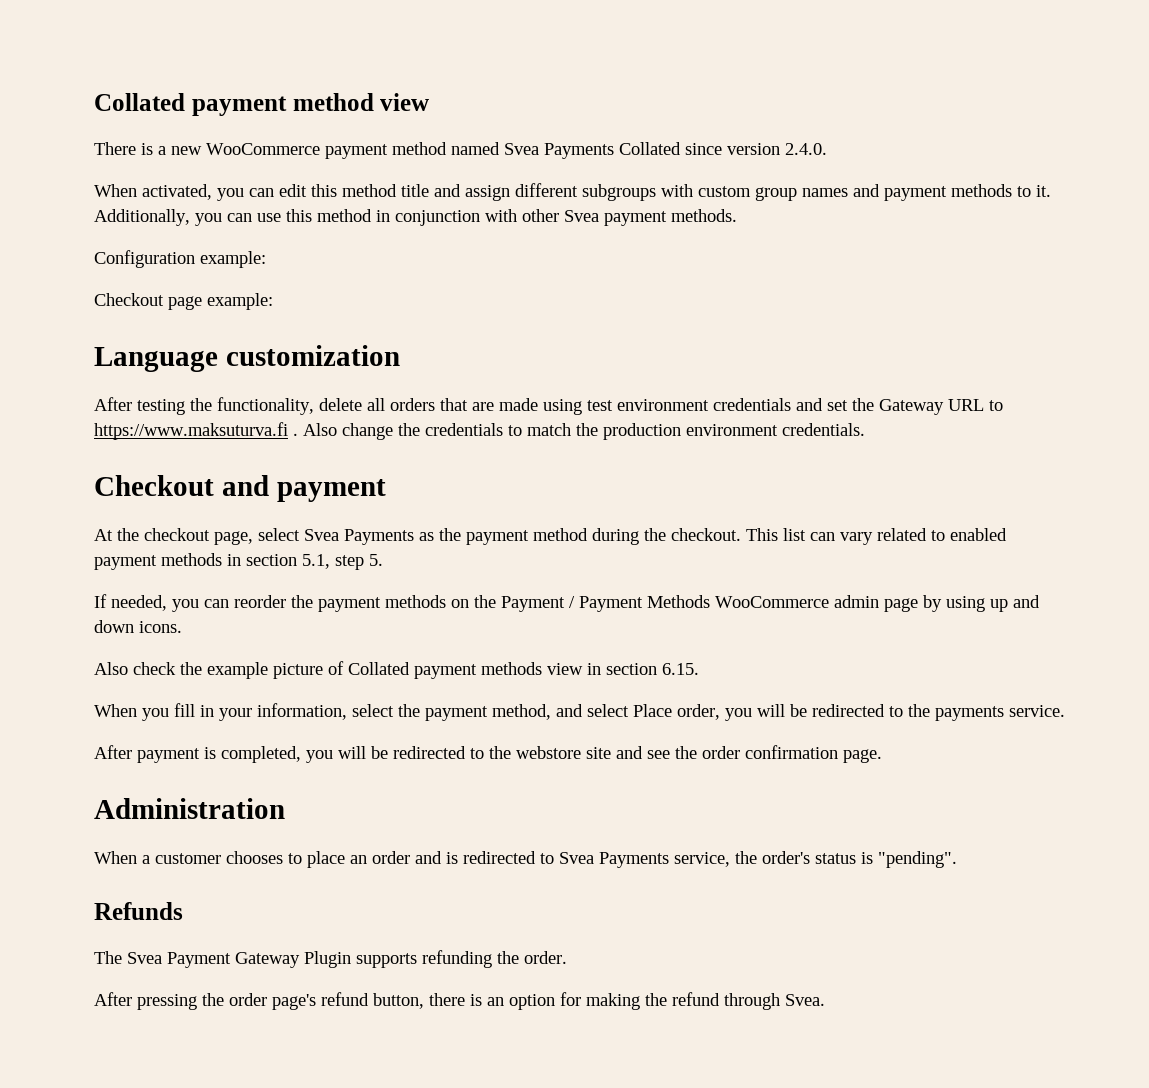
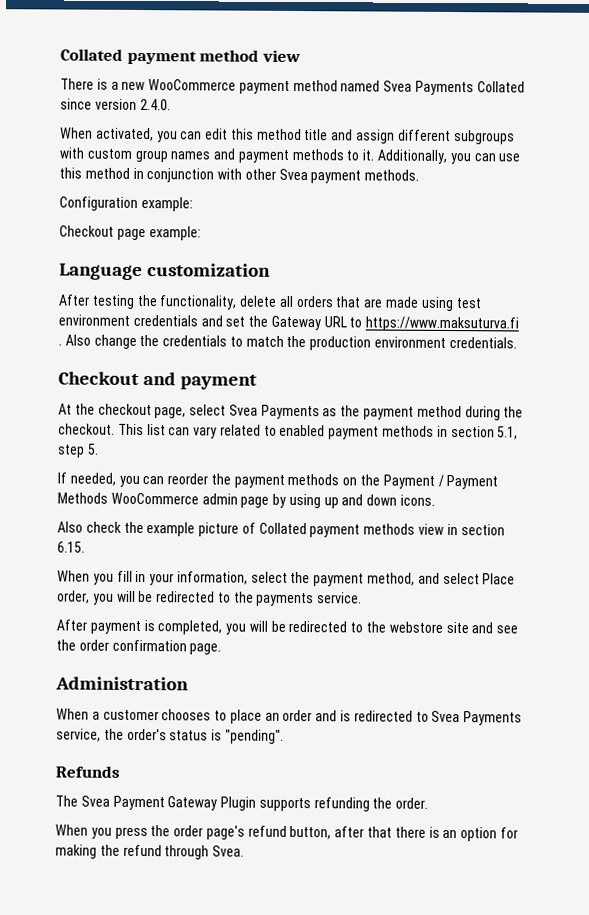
- After pressing the order page's refund button, there is an option for making the refund through Svea.
+ When you press the order page's refund button, after that there is an option for making the refund through Svea.

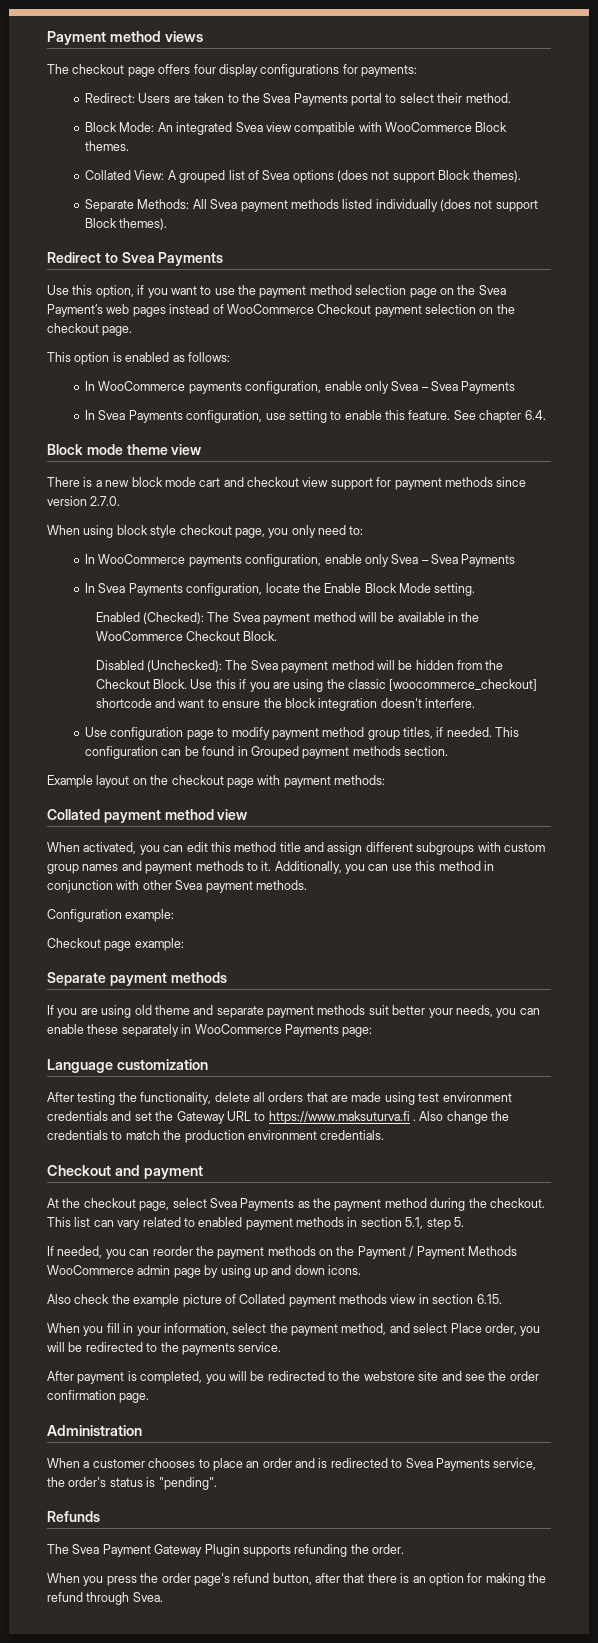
- Collated payment method view
+ Payment method views
+ The checkout page offers four display configurations for payments:
+ Redirect: Users are taken to the Svea Payments portal to select their method.
+ Block Mode: An integrated Svea view compatible with WooCommerce Block themes.
+ Collated View: A grouped list of Svea options (does not support Block themes).
+ Separate Methods: All Svea payment methods listed individually (does not support Block themes).
+ Redirect to Svea Payments
+ Use this option, if you want to use the payment method selection page on the Svea Payment’s web pages instead of WooCommerce Checkout payment selection on the checkout page.
+ This option is enabled as follows:
+ In WooCommerce payments configuration, enable only Svea – Svea Payments
+ In Svea Payments configuration, use setting to enable this feature. See chapter 6.4.
+ Block mode theme view
- There is a new WooCommerce payment method named Svea Payments Collated since version 2.4.0.
+ There is a new block mode cart and checkout view support for payment methods since version 2.7.0.
+ When using block style checkout page, you only need to:
+ In WooCommerce payments configuration, enable only Svea – Svea Payments
+ In Svea Payments configuration, locate the Enable Block Mode setting.
+ Enabled (Checked): The Svea payment method will be available in the WooCommerce Checkout Block.
+ Disabled (Unchecked): The Svea payment method will be hidden from the Checkout Block. Use this if you are using the classic [woocommerce_checkout] shortcode and want to ensure the block integration doesn't interfere.
+ Use configuration page to modify payment method group titles, if needed. This configuration can be found in Grouped payment methods section.
+ Example layout on the checkout page with payment methods:
+ Collated payment method view
+ Separate payment methods
+ If you are using old theme and separate payment methods suit better your needs, you can enable these separately in WooCommerce Payments page:

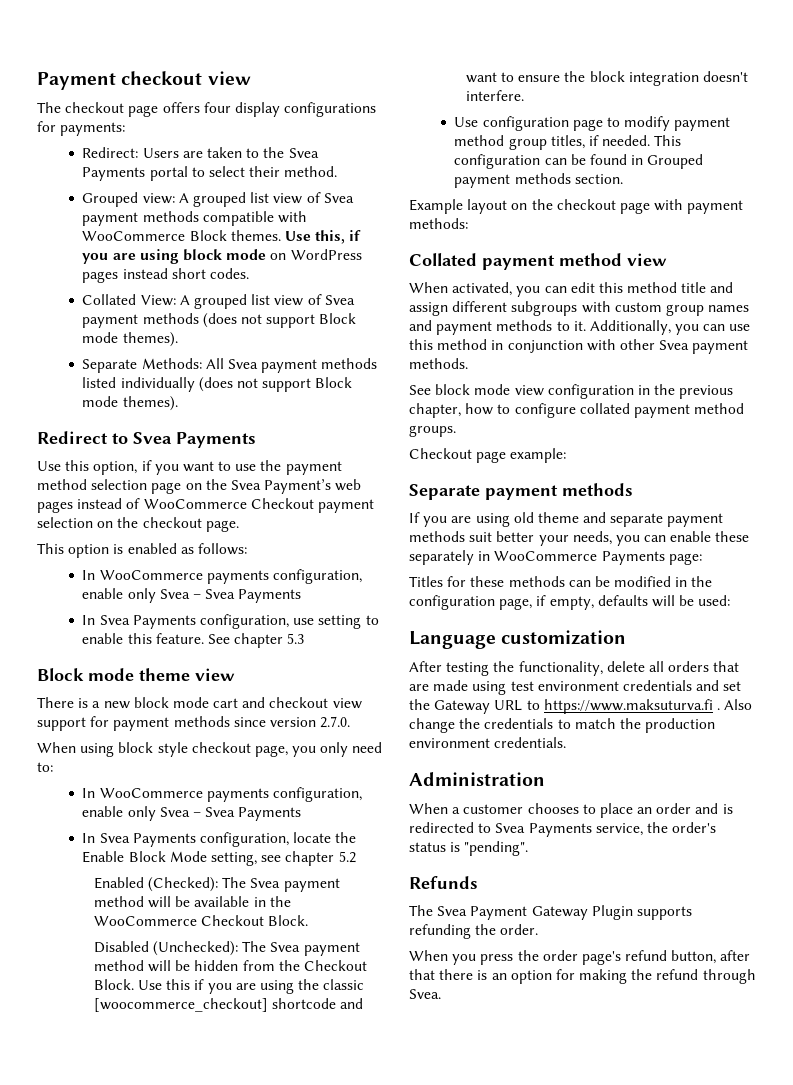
- Payment method views
+ Payment checkout view
- Block Mode: An integrated Svea view compatible with WooCommerce Block themes.
+ Grouped view: A grouped list view of Svea payment methods compatible with WooCommerce Block themes. Use this, if you are using block mode on WordPress pages instead short codes.
- Collated View: A grouped list of Svea options (does not support Block themes).
+ Collated View: A grouped list view of Svea payment methods (does not support Block mode themes).
- Separate Methods: All Svea payment methods listed individually (does not support Block themes).
+ Separate Methods: All Svea payment methods listed individually (does not support Block mode themes).
- See chapter 6.4.
+ See chapter 5.3
- In Svea Payments configuration, locate the Enable Block Mode setting.
+ In Svea Payments configuration, locate the Enable Block Mode setting, see chapter 5.2
- Configuration example:
+ See block mode view configuration in the previous chapter, how to configure collated payment method groups.
+ Titles for these methods can be modified in the configuration page, if empty, defaults will be used:
- Checkout and payment
- At the checkout page, select Svea Payments as the payment method during the checkout. This list can vary related to enabled payment methods in section 5.1, step 5.
- If needed, you can reorder the payment methods on the Payment / Payment Methods WooCommerce admin page by using up and down icons.
- Also check the example picture of Collated payment methods view in section 6.15.
- When you fill in your information, select the payment method, and select Place order, you will be redirected to the payments service.
- After payment is completed, you will be redirected to the webstore site and see the order confirmation page.

